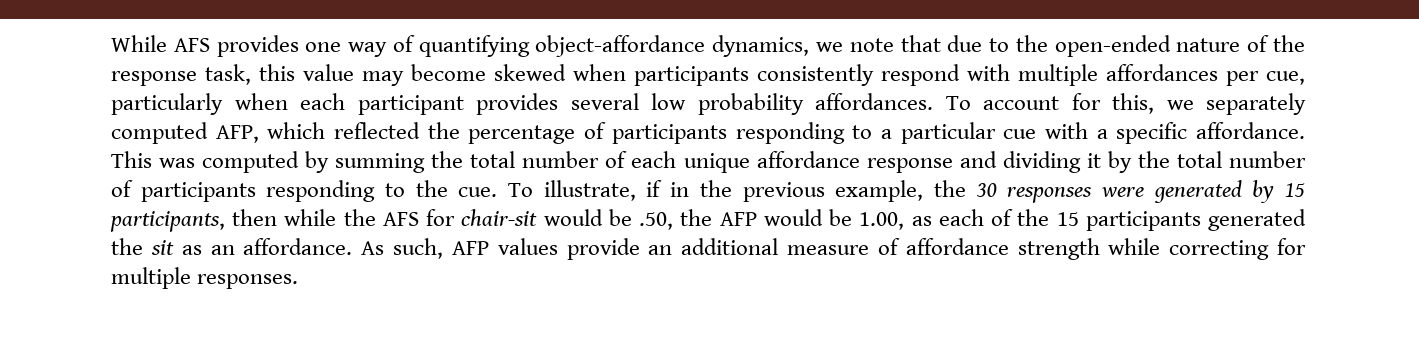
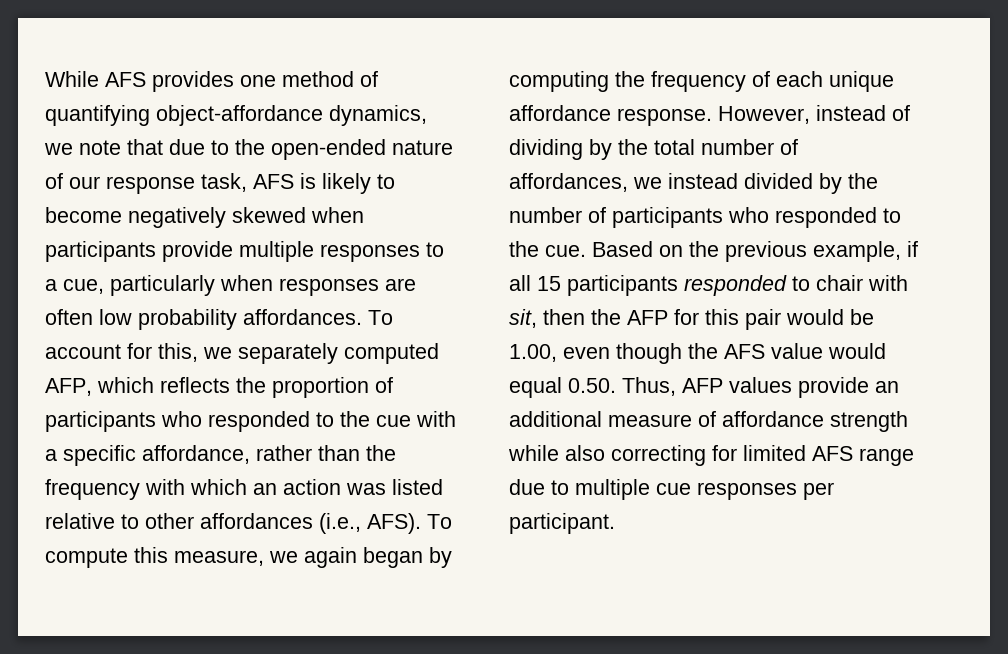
- While AFS provides one way of quantifying object-affordance dynamics, we note that due to the open-ended nature of the response task, this value may become skewed when participants consistently respond with multiple affordances per cue, particularly when each participant provides several low probability affordances.
+ While AFS provides one method of quantifying object-affordance dynamics, we note that due to the open-ended nature of our response task, AFS is likely to become negatively skewed when participants provide multiple responses to a cue, particularly when responses are often low probability affordances.
- To account for this, we separately computed AFP, which reflected the percentage of participants responding to a particular cue with a specific affordance. This was computed by summing the total number of each unique affordance response and dividing it by the total number of participants responding to the cue. To illustrate, if in the previous example, the 30 responses were generated by 15 participants, then while the AFS for chair-sit would be .50, the AFP would be 1.00, as each of the 15 participants generated the sit as an affordance. As such, AFP values provide an additional measure of affordance strength while correcting for multiple responses.
+ To account for this, we separately computed AFP, which reflects the proportion of participants who responded to the cue with a specific affordance, rather than the frequency with which an action was listed relative to other affordances (i.e., AFS). To compute this measure, we again began by computing the frequency of each unique affordance response. However, instead of dividing by the total number of affordances, we instead divided by the number of participants who responded to the cue. Based on the previous example, if all 15 participants responded to chair with sit, then the AFP for this pair would be 1.00, even though the AFS value would equal 0.50. Thus, AFP values provide an additional measure of affordance strength while also correcting for limited AFS range due to multiple cue responses per participant.

